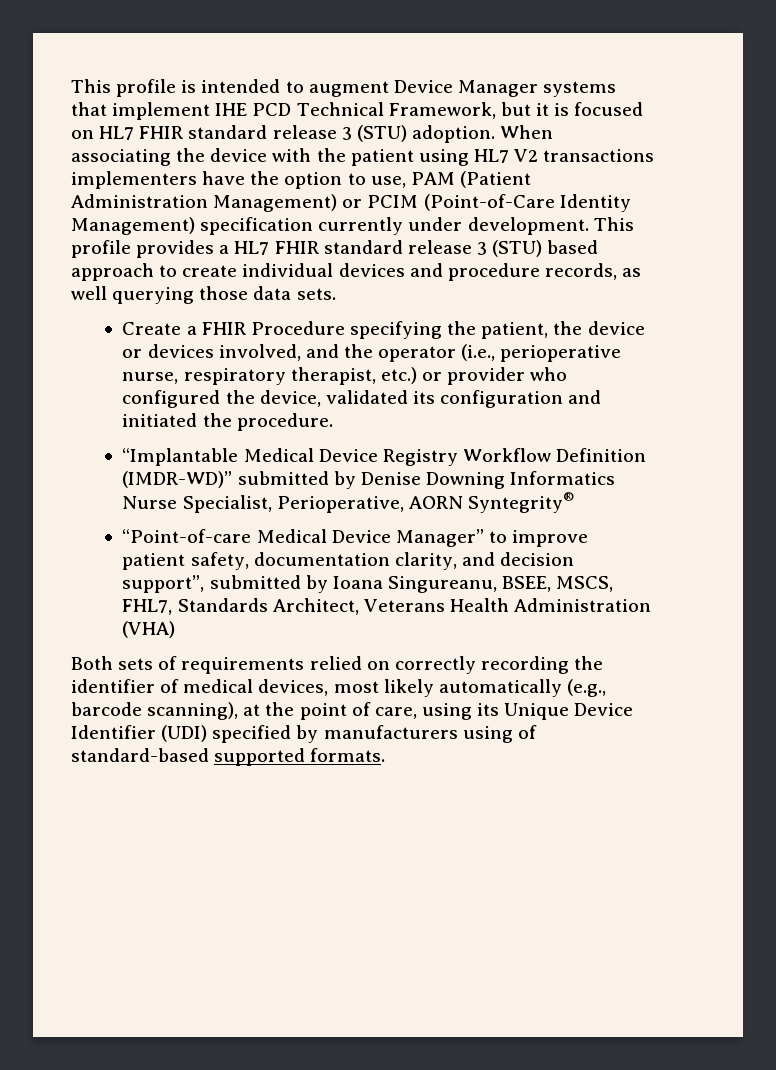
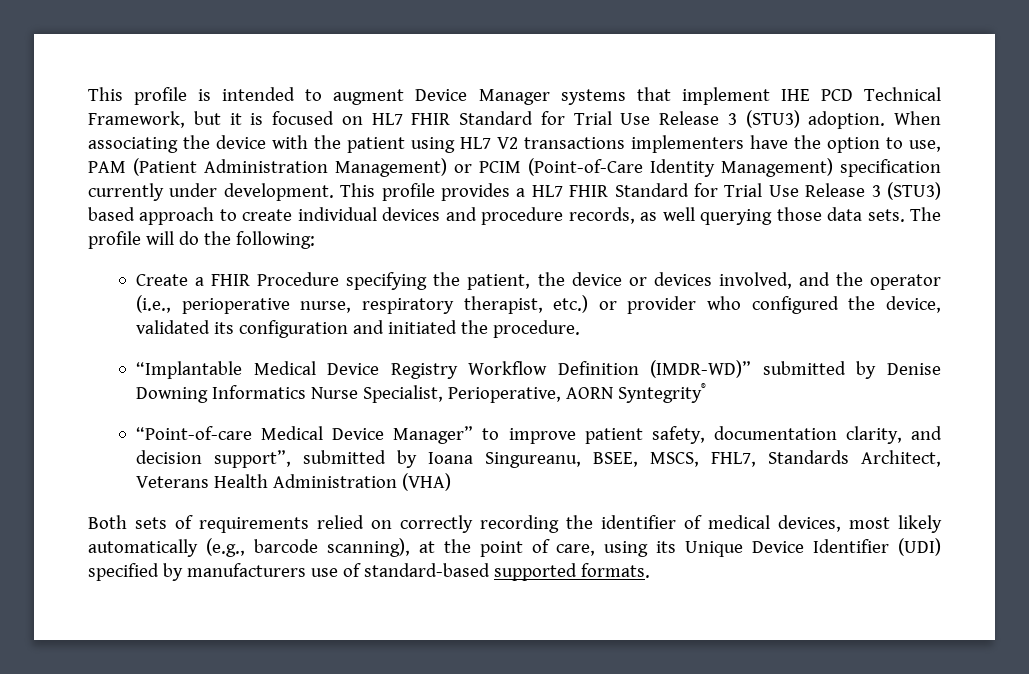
- This profile is intended to augment Device Manager systems that implement IHE PCD Technical Framework, but it is focused on HL7 FHIR standard release 3 (STU) adoption.
+ This profile is intended to augment Device Manager systems that implement IHE PCD Technical Framework, but it is focused on HL7 FHIR Standard for Trial Use Release 3 (STU3) adoption.
- This profile provides a HL7 FHIR standard release 3 (STU) based approach to create individual devices and procedure records, as well querying those data sets.
+ This profile provides a HL7 FHIR Standard for Trial Use Release 3 (STU3) based approach to create individual devices and procedure records, as well querying those data sets. The profile will do the following:
- Both sets of requirements relied on correctly recording the identifier of medical devices, most likely automatically (e.g., barcode scanning), at the point of care, using its Unique Device Identifier (UDI) specified by manufacturers using of standard-based supported formats.
+ Both sets of requirements relied on correctly recording the identifier of medical devices, most likely automatically (e.g., barcode scanning), at the point of care, using its Unique Device Identifier (UDI) specified by manufacturers use of standard-based supported formats.

